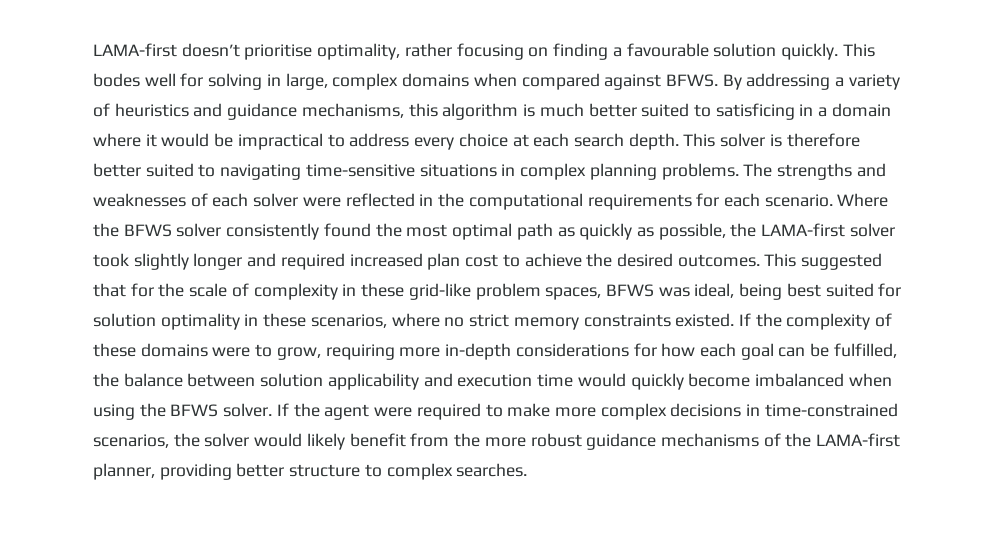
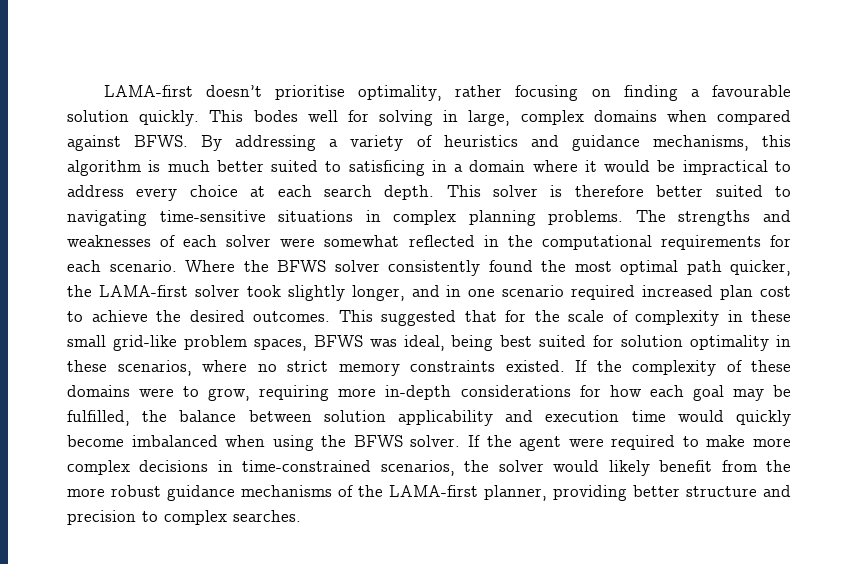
- The strengths and weaknesses of each solver were reflected in the computational requirements for each scenario.
+ The strengths and weaknesses of each solver were somewhat reflected in the computational requirements for each scenario.
- Where the BFWS solver consistently found the most optimal path as quickly as possible, the LAMA-first solver took slightly longer and required increased plan cost to achieve the desired outcomes.
+ Where the BFWS solver consistently found the most optimal path quicker, the LAMA-first solver took slightly longer, and in one scenario required increased plan cost to achieve the desired outcomes.
- This suggested that for the scale of complexity in these grid-like problem spaces, BFWS was ideal, being best suited for solution optimality in these scenarios, where no strict memory constraints existed.
+ This suggested that for the scale of complexity in these small grid-like problem spaces, BFWS was ideal, being best suited for solution optimality in these scenarios, where no strict memory constraints existed.
- If the complexity of these domains were to grow, requiring more in-depth considerations for how each goal can be fulfilled, the balance between solution applicability and execution time would quickly become imbalanced when using the BFWS solver.
+ If the complexity of these domains were to grow, requiring more in-depth considerations for how each goal may be fulfilled, the balance between solution applicability and execution time would quickly become imbalanced when using the BFWS solver.
- If the agent were required to make more complex decisions in time-constrained scenarios, the solver would likely benefit from the more robust guidance mechanisms of the LAMA-first planner, providing better structure to complex searches.
+ If the agent were required to make more complex decisions in time-constrained scenarios, the solver would likely benefit from the more robust guidance mechanisms of the LAMA-first planner, providing better structure and precision to complex searches.

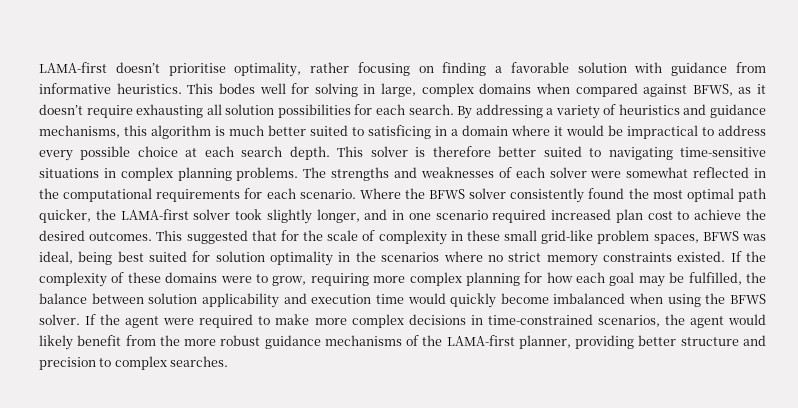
- LAMA-first doesn’t prioritise optimality, rather focusing on finding a favourable solution quickly.
+ LAMA-first doesn’t prioritise optimality, rather focusing on finding a favorable solution with guidance from informative heuristics.
- This bodes well for solving in large, complex domains when compared against BFWS.
+ This bodes well for solving in large, complex domains when compared against BFWS, as it doesn’t require exhausting all solution possibilities for each search.
- By addressing a variety of heuristics and guidance mechanisms, this algorithm is much better suited to satisficing in a domain where it would be impractical to address every choice at each search depth.
+ By addressing a variety of heuristics and guidance mechanisms, this algorithm is much better suited to satisficing in a domain where it would be impractical to address every possible choice at each search depth.
- This suggested that for the scale of complexity in these small grid-like problem spaces, BFWS was ideal, being best suited for solution optimality in these scenarios, where no strict memory constraints existed.
+ This suggested that for the scale of complexity in these small grid-like problem spaces, BFWS was ideal, being best suited for solution optimality in the scenarios where no strict memory constraints existed.
- If the complexity of these domains were to grow, requiring more in-depth considerations for how each goal may be fulfilled, the balance between solution applicability and execution time would quickly become imbalanced when using the BFWS solver.
+ If the complexity of these domains were to grow, requiring more complex planning for how each goal may be fulfilled, the balance between solution applicability and execution time would quickly become imbalanced when using the BFWS solver.
- If the agent were required to make more complex decisions in time-constrained scenarios, the solver would likely benefit from the more robust guidance mechanisms of the LAMA-first planner, providing better structure and precision to complex searches.
+ If the agent were required to make more complex decisions in time-constrained scenarios, the agent would likely benefit from the more robust guidance mechanisms of the LAMA-first planner, providing better structure and precision to complex searches.

